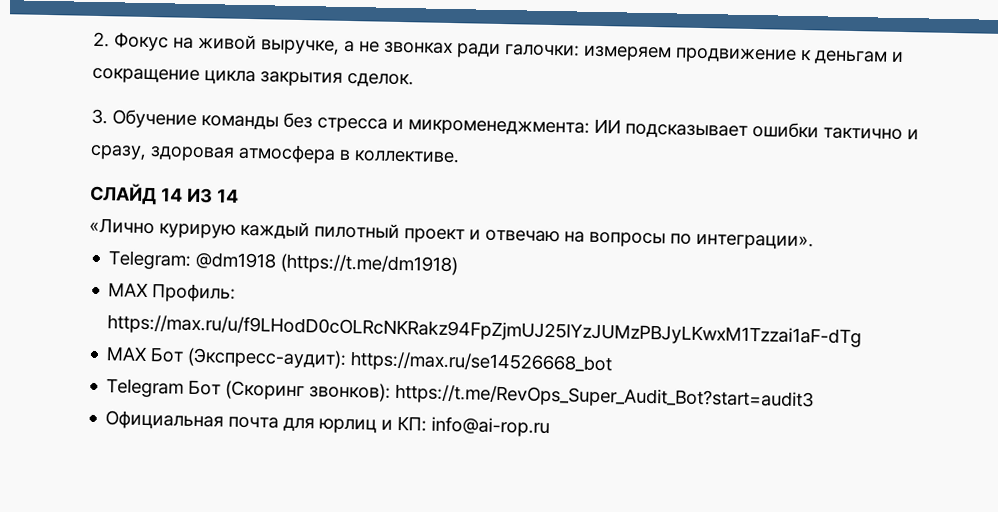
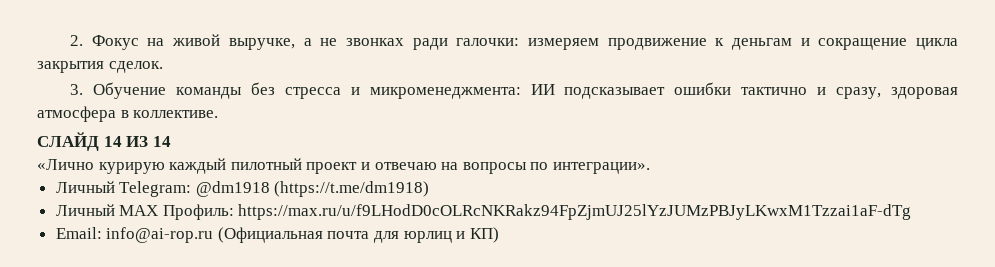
- Telegram: @dm1918 (https://t.me/dm1918)
+ Личный Telegram: @dm1918 (https://t.me/dm1918)
- MAX Профиль: https://max.ru/u/f9LHodD0cOLRcNKRakz94FpZjmUJ25lYzJUMzPBJyLKwxM1Tzzai1aF-dTg
+ Личный MAX Профиль: https://max.ru/u/f9LHodD0cOLRcNKRakz94FpZjmUJ25lYzJUMzPBJyLKwxM1Tzzai1aF-dTg
- MAX Бот (Экспресс-аудит): https://max.ru/se14526668_bot
- Telegram Бот (Скоринг звонков): https://t.me/RevOps_Super_Audit_Bot?start=audit3
- Официальная почта для юрлиц и КП: info@ai-rop.ru
+ Email: info@ai-rop.ru (Официальная почта для юрлиц и КП)

